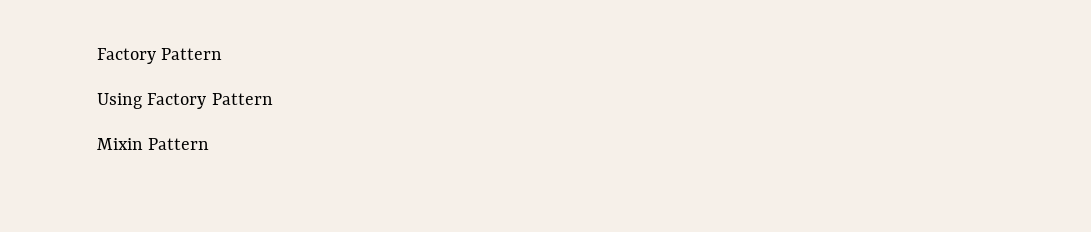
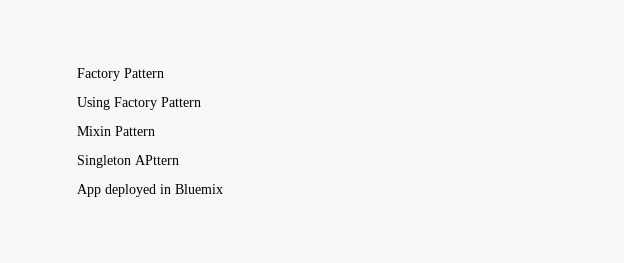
+ Singleton APttern
+ App deployed in Bluemix

